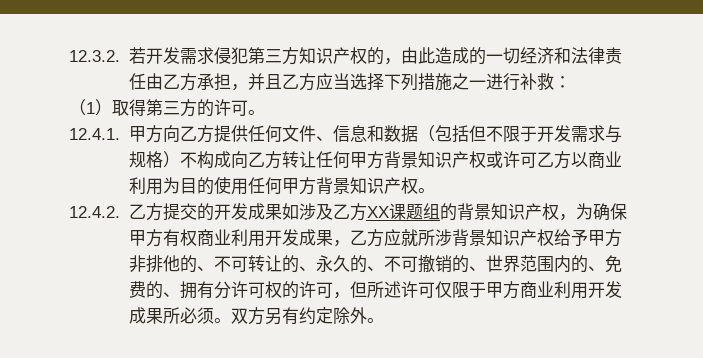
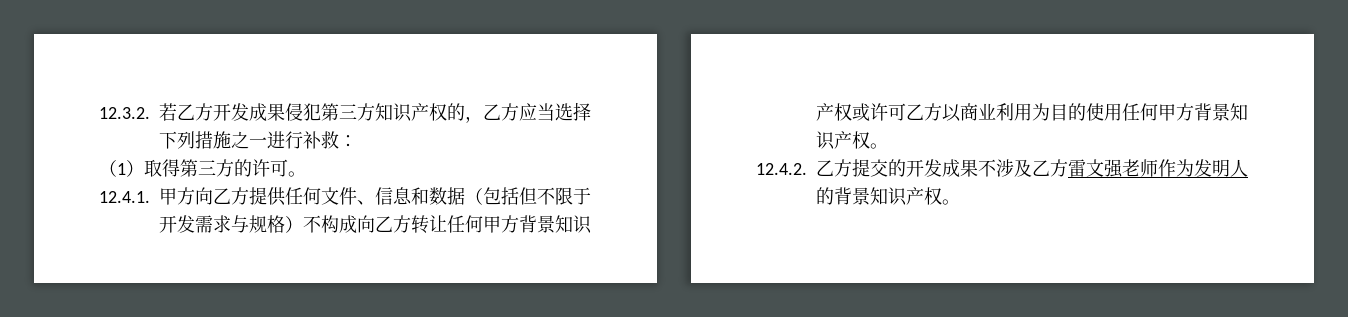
- 12.3.2.若开发需求侵犯第三方知识产权的，由此造成的一切经济和法律责任由乙方承担，并且乙方应当选择下列措施之一进行补救：
+ 12.3.2.若乙方开发成果侵犯第三方知识产权的，乙方应当选择下列措施之一进行补救：
- 12.4.2.乙方提交的开发成果如涉及乙方XX课题组的背景知识产权，为确保甲方有权商业利用开发成果，乙方应就所涉背景知识产权给予甲方非排他的、不可转让的、永久的、不可撤销的、世界范围内的、免费的、拥有分许可权的许可，但所述许可仅限于甲方商业利用开发成果所必须。双方另有约定除外。
+ 12.4.2.乙方提交的开发成果不涉及乙方雷文强老师作为发明人的背景知识产权。

